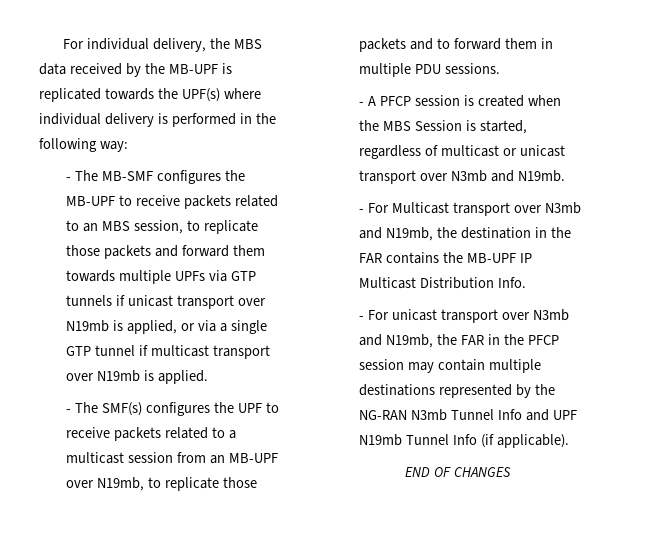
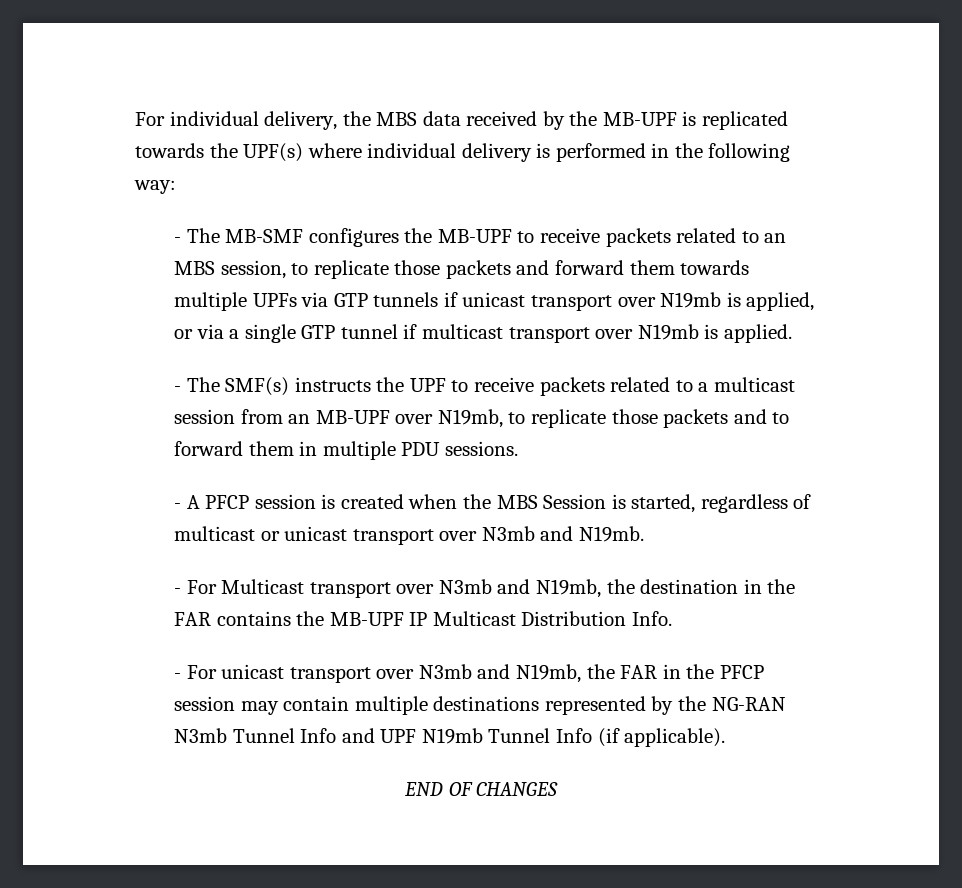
- - The SMF(s) configures the UPF to receive packets related to a multicast session from an MB-UPF over N19mb, to replicate those packets and to forward them in multiple PDU sessions.
+ - The SMF(s) instructs the UPF to receive packets related to a multicast session from an MB-UPF over N19mb, to replicate those packets and to forward them in multiple PDU sessions.

